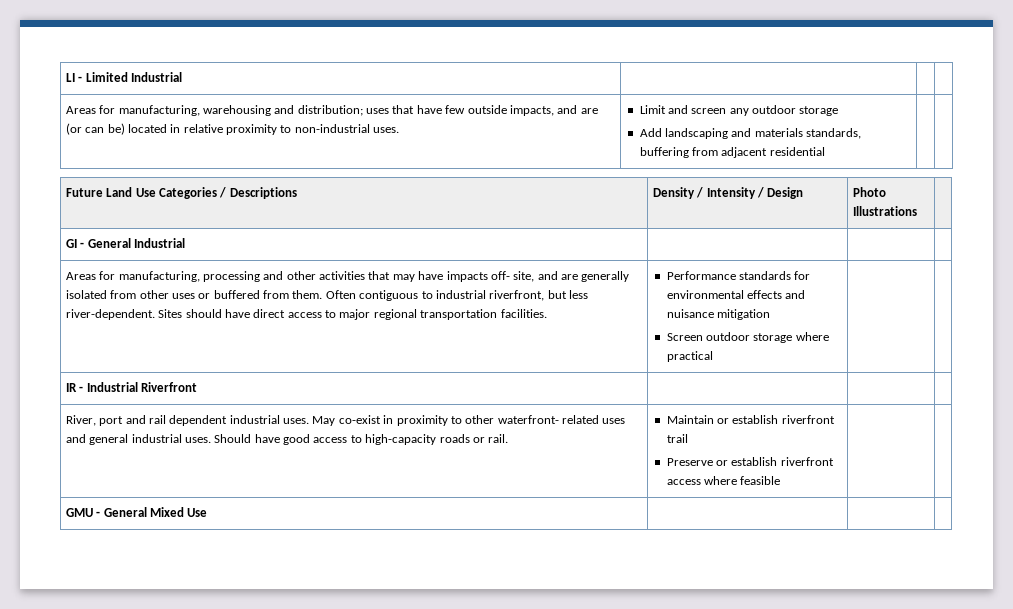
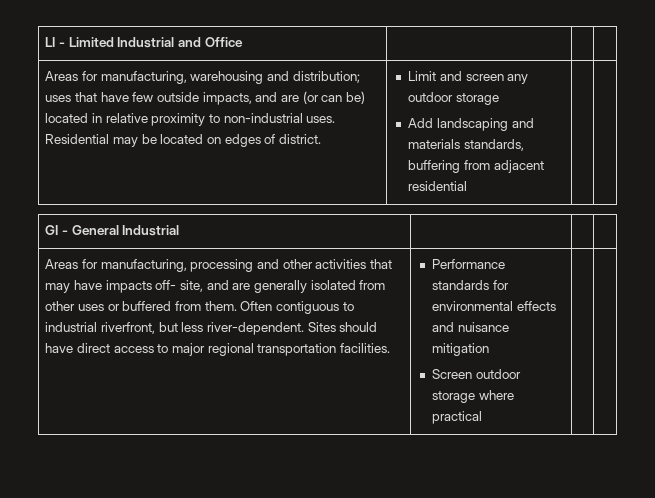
- LI - Limited Industrial | | |
+ LI - Limited Industrial and Office | | |
+ Residential may be located on edges of district.
- Future Land Use Categories / Descriptions | Density / Intensity / Design | Photo Illustrations |
- IR - Industrial Riverfront | | |
- River, port and rail dependent industrial uses. May co-exist in proximity to other waterfront- related uses and general industrial uses. Should have good access to high-capacity roads or rail. | Maintain or establish riverfront trail
- Preserve or establish riverfront access where feasible | |
- GMU - General Mixed Use | | |

